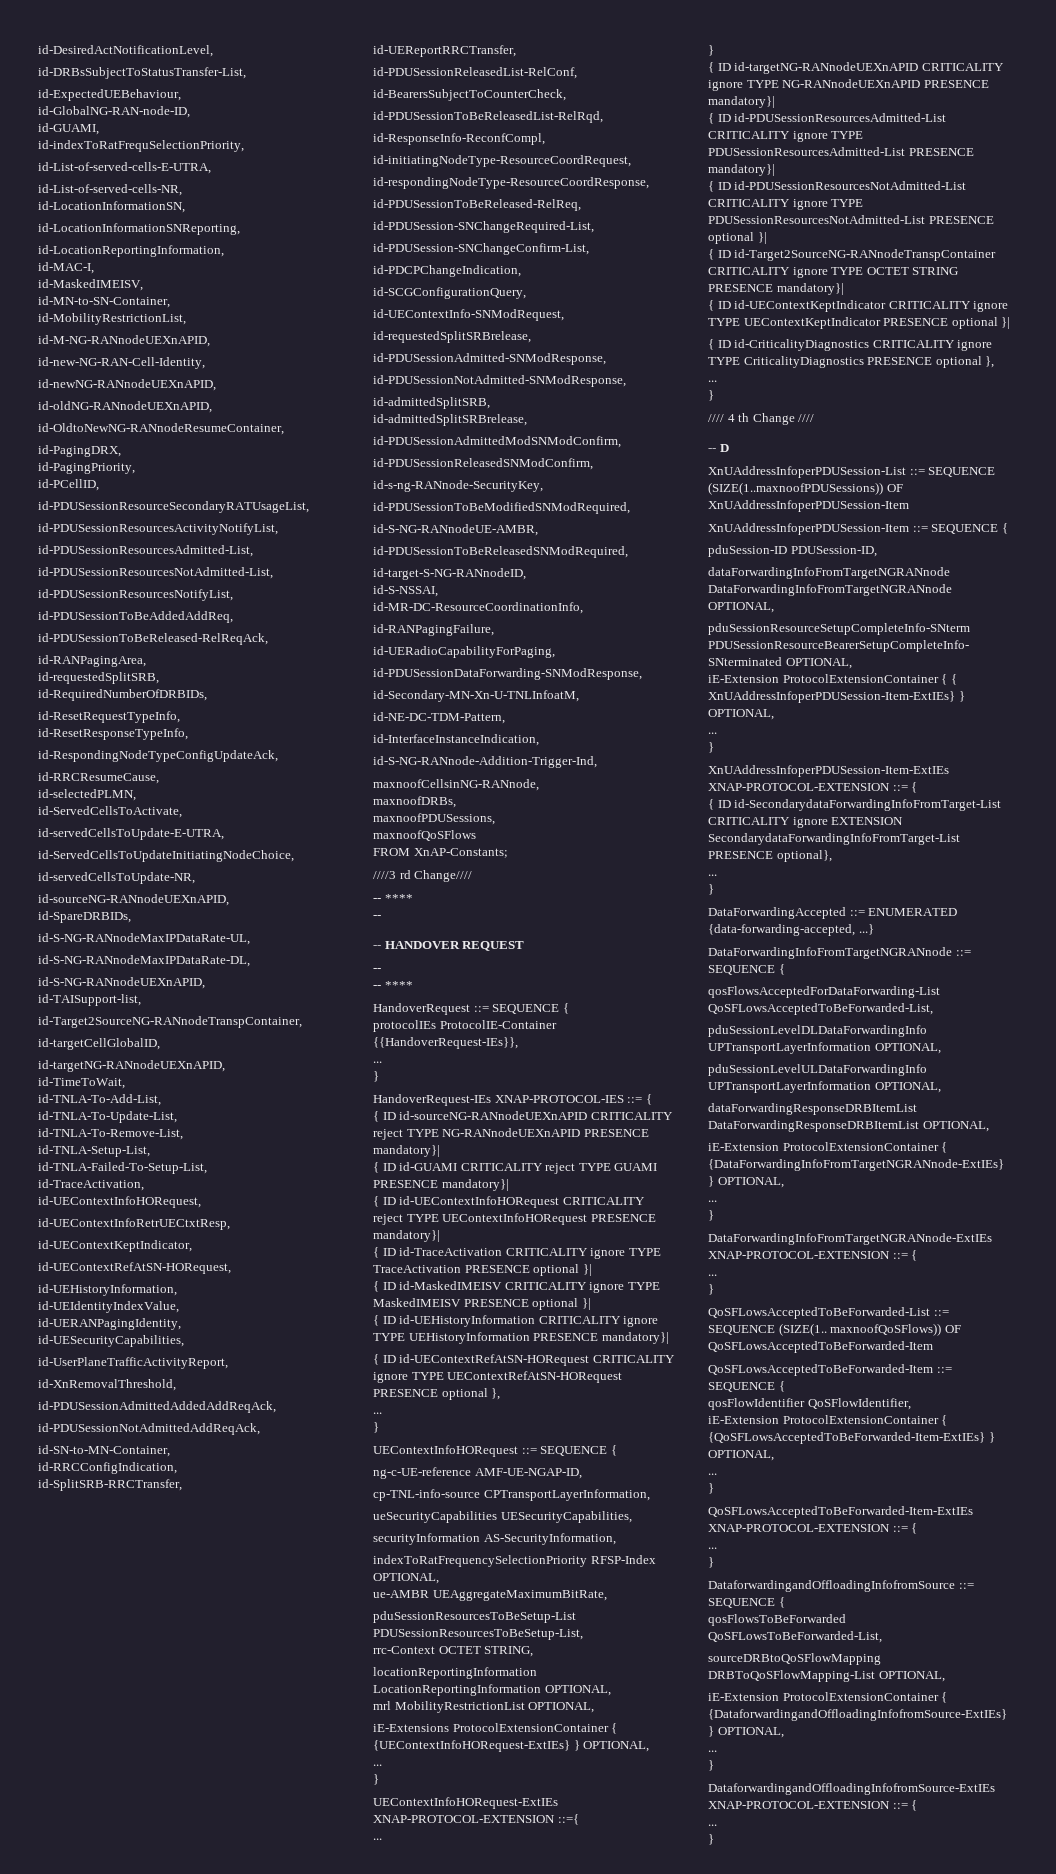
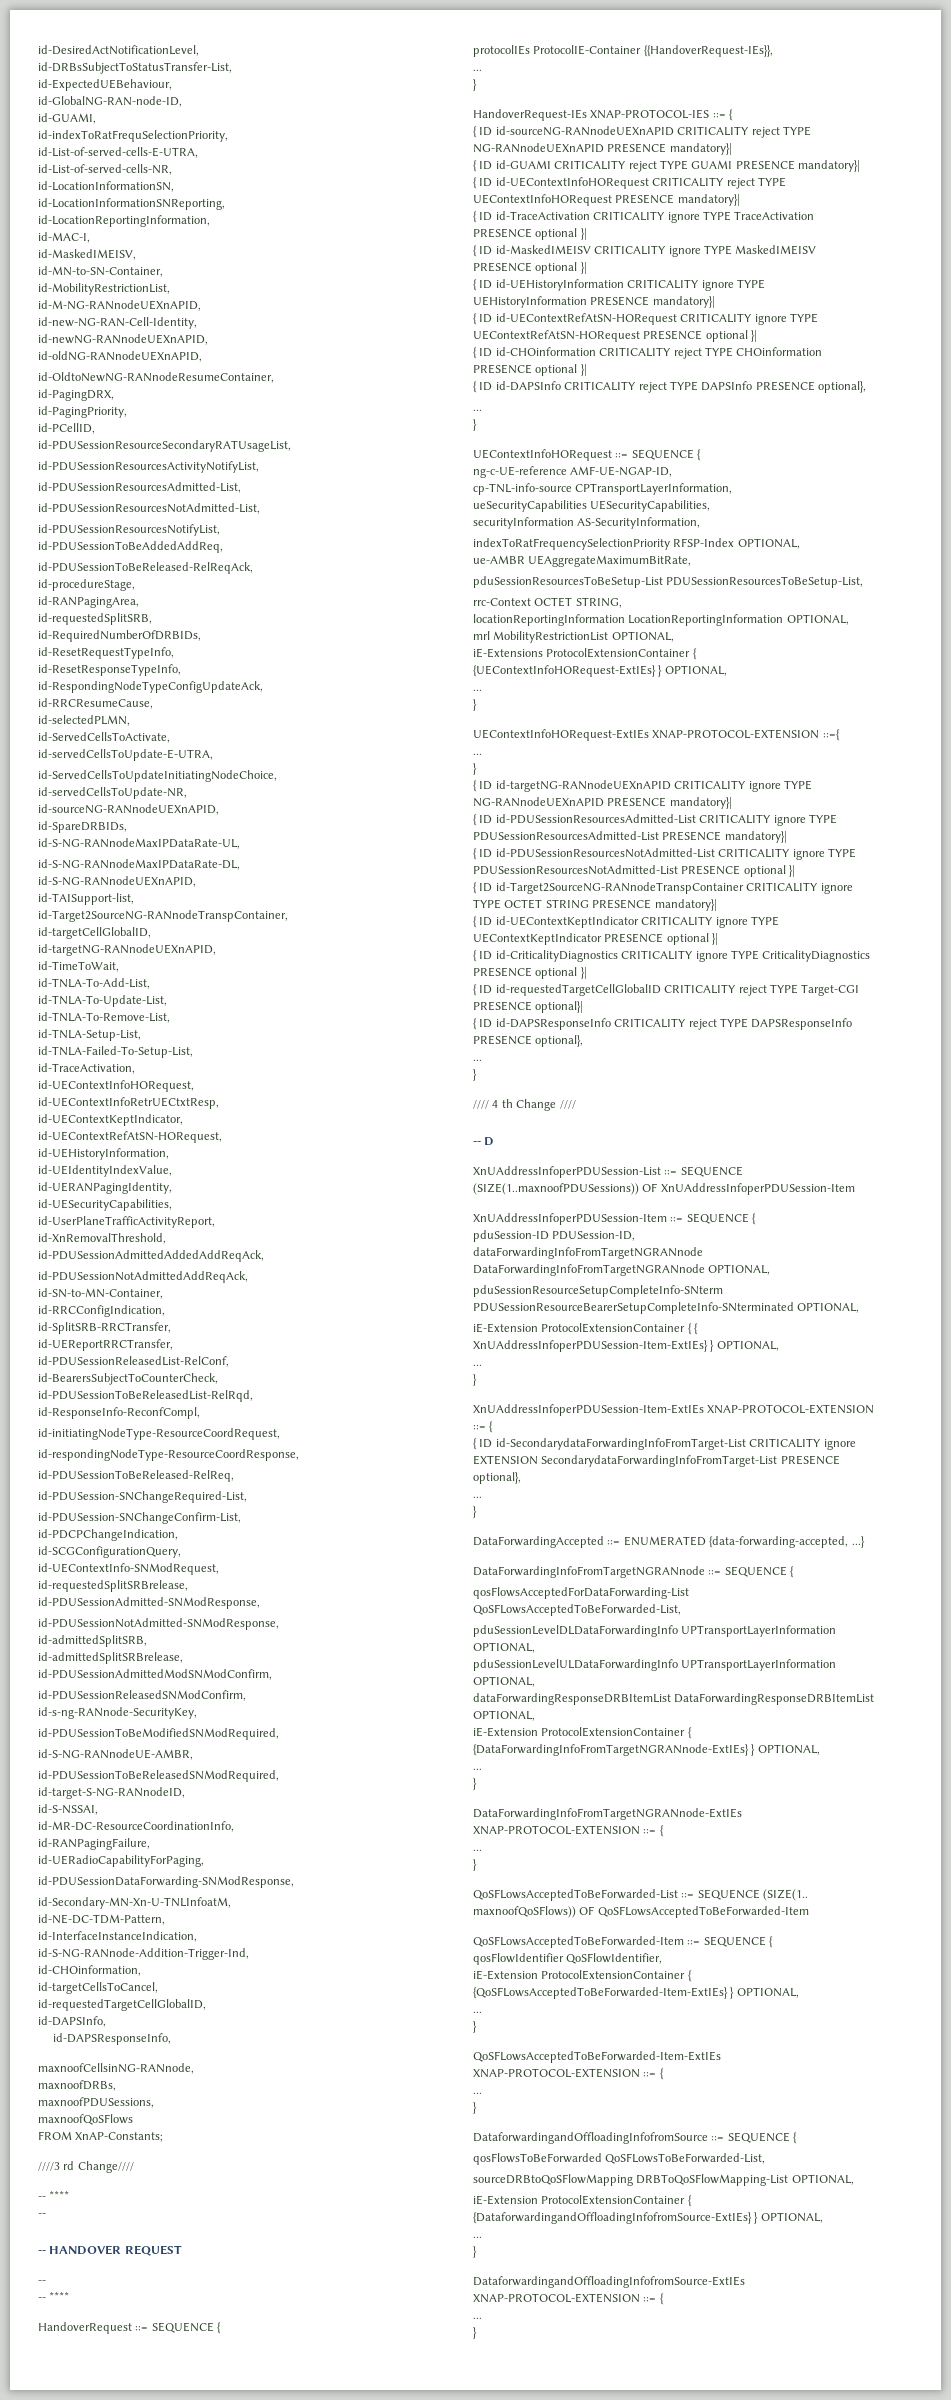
+ id-procedureStage,
+ id-CHOinformation,
+ id-targetCellsToCancel,
+ id-requestedTargetCellGlobalID,
+ id-DAPSInfo,
+ id-DAPSResponseInfo,
- { ID id-UEContextRefAtSN-HORequest CRITICALITY ignore TYPE UEContextRefAtSN-HORequest PRESENCE optional },
+ { ID id-UEContextRefAtSN-HORequest CRITICALITY ignore TYPE UEContextRefAtSN-HORequest PRESENCE optional }|
+ { ID id-CHOinformation CRITICALITY reject TYPE CHOinformation PRESENCE optional }|
+ { ID id-DAPSInfo CRITICALITY reject TYPE DAPSInfo PRESENCE optional},
- { ID id-CriticalityDiagnostics CRITICALITY ignore TYPE CriticalityDiagnostics PRESENCE optional },
+ { ID id-CriticalityDiagnostics CRITICALITY ignore TYPE CriticalityDiagnostics PRESENCE optional }|
+ { ID id-requestedTargetCellGlobalID CRITICALITY reject TYPE Target-CGI PRESENCE optional}|
+ { ID id-DAPSResponseInfo CRITICALITY reject TYPE DAPSResponseInfo PRESENCE optional},

